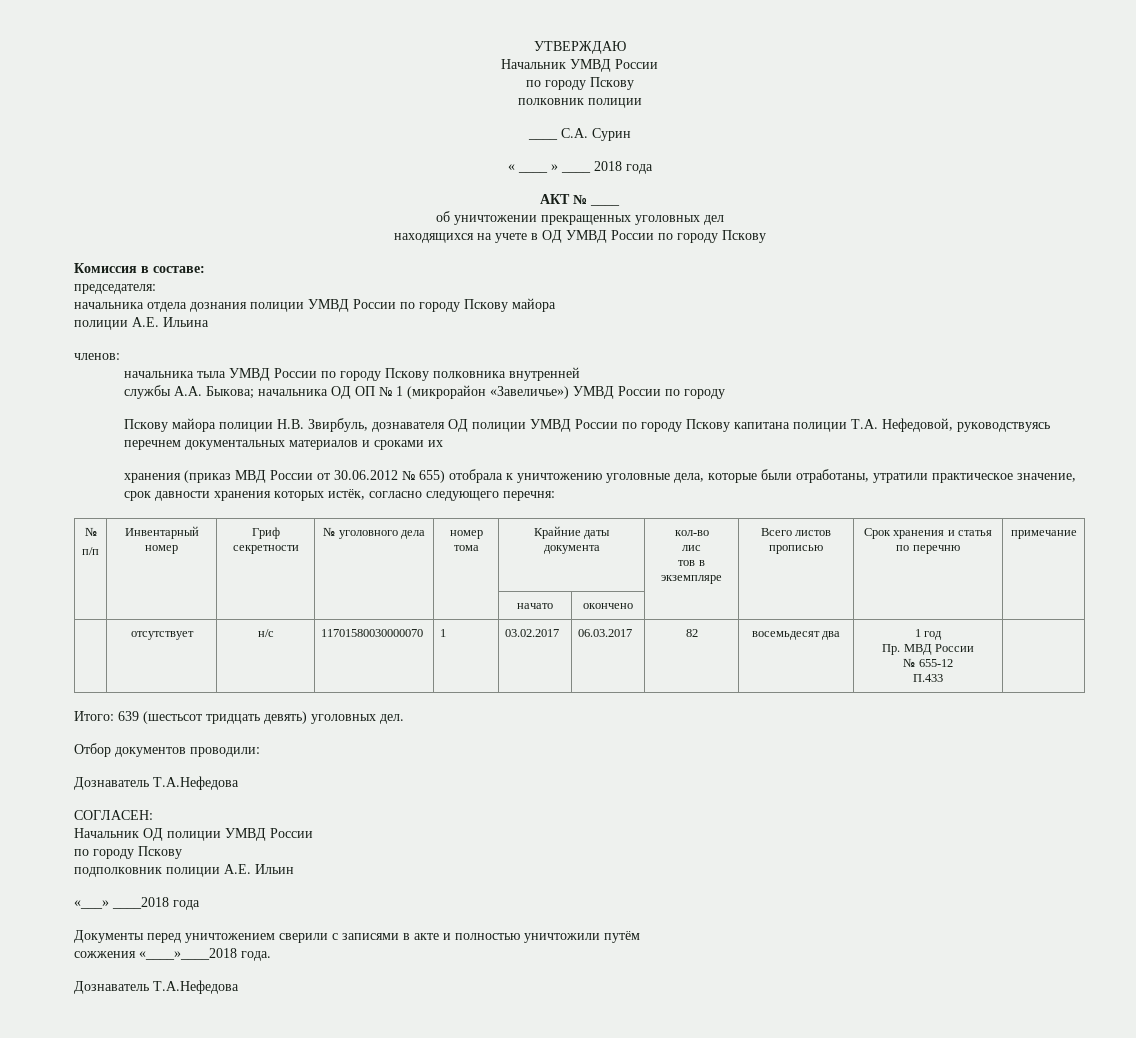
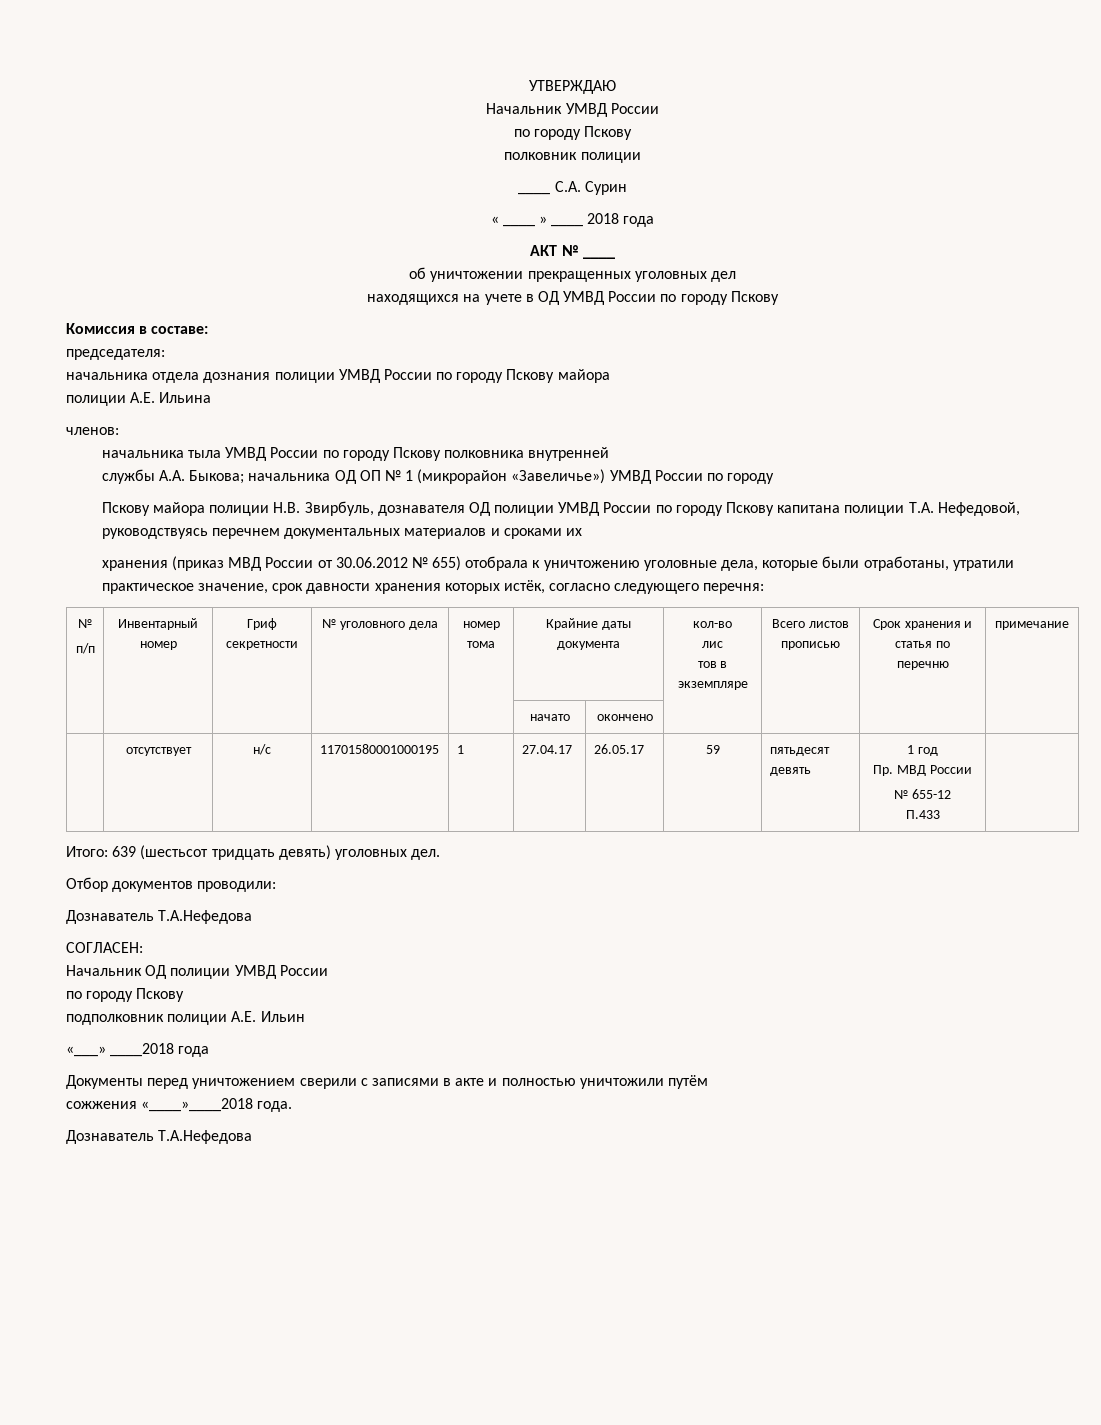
- | отсутствует | н/с | 11701580030000070 | 1 | 03.02.2017 | 06.03.2017 | 82 | восемьдесят два | 1 год
+ | отсутствует | н/с | 11701580001000195 | 1 | 27.04.17 | 26.05.17 | 59 | пятьдесят девять | 1 год

